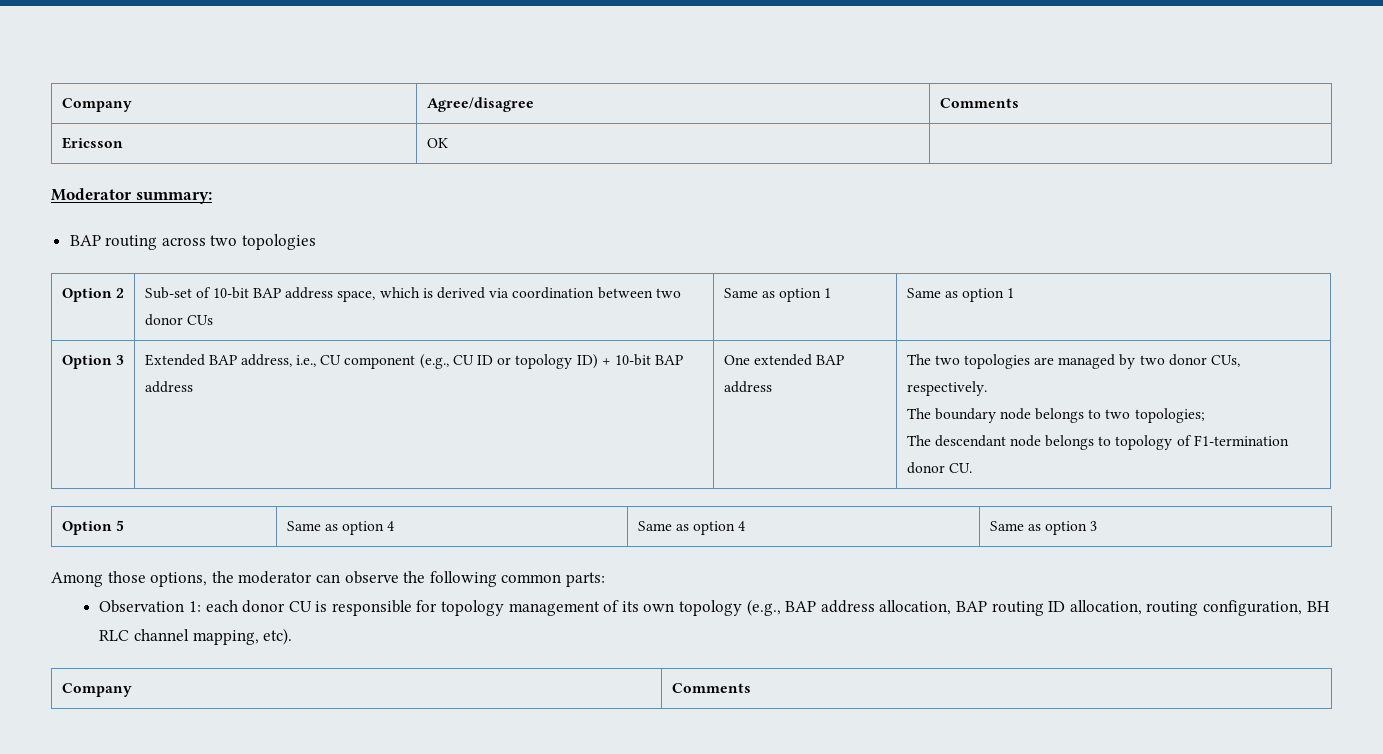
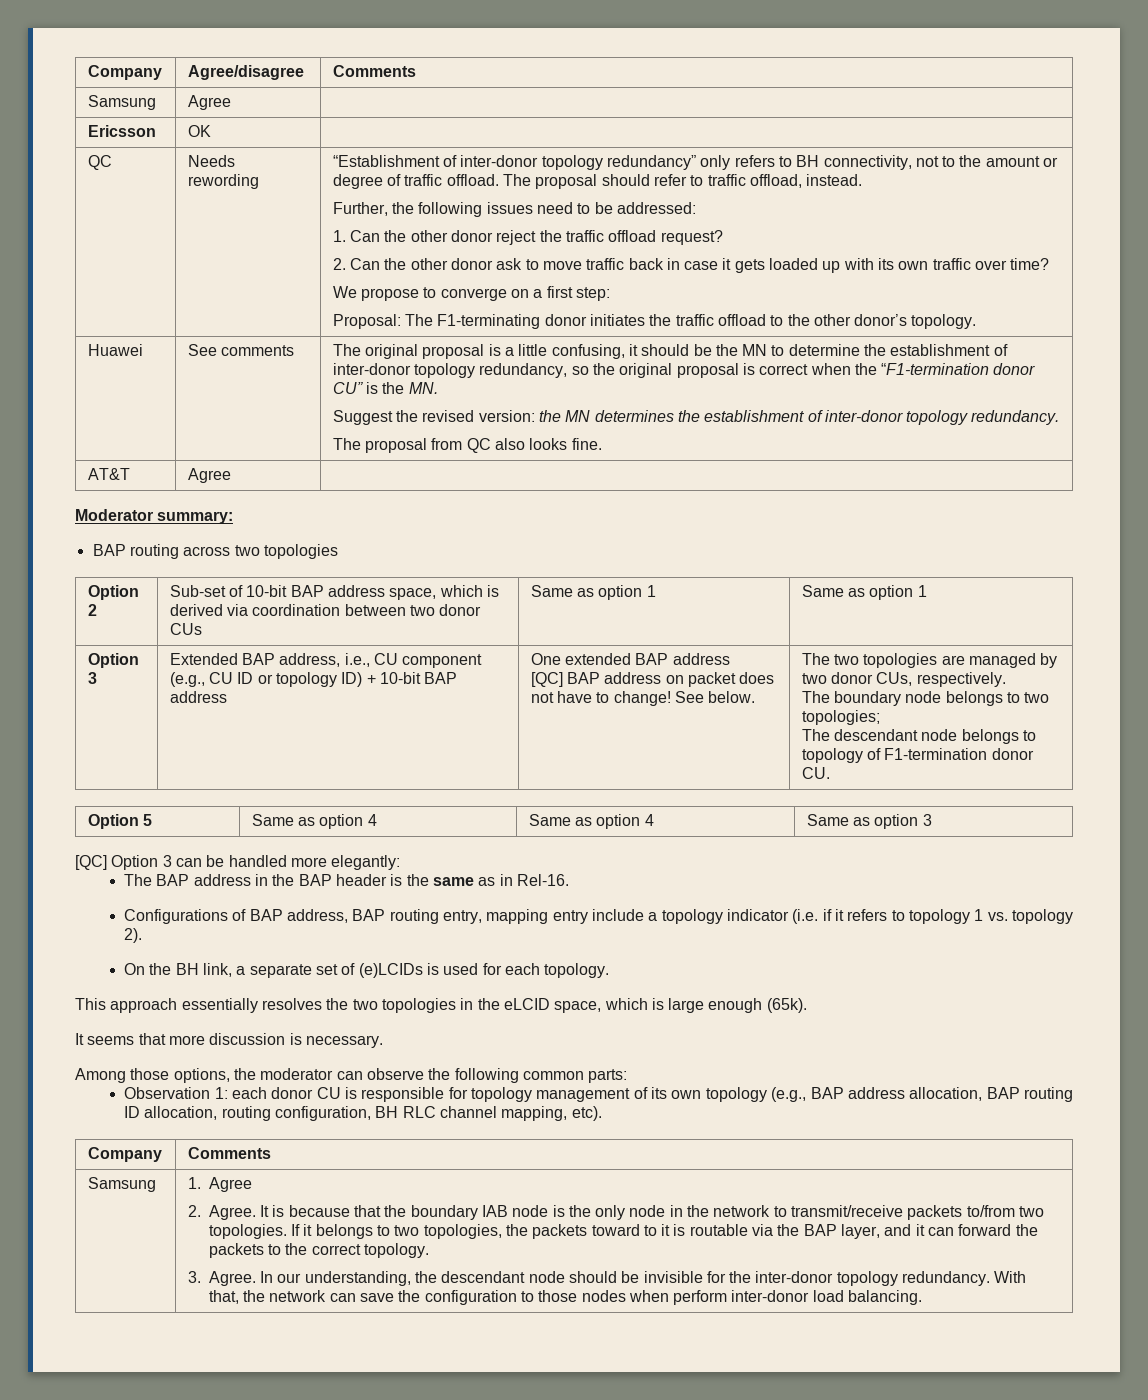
+ Samsung | Agree |
+ QC | Needs rewording | “Establishment of inter-donor topology redundancy” only refers to BH connectivity, not to the amount or degree of traffic offload. The proposal should refer to traffic offload, instead.
+ Further, the following issues need to be addressed:
+ 1. Can the other donor reject the traffic offload request?
+ 2. Can the other donor ask to move traffic back in case it gets loaded up with its own traffic over time?
+ We propose to converge on a first step:
+ Proposal: The F1-terminating donor initiates the traffic offload to the other donor’s topology.
+ Huawei | See comments | The original proposal is a little confusing, it should be the MN to determine the establishment of inter-donor topology redundancy, so the original proposal is correct when the “F1-termination donor CU” is the MN.
+ Suggest the revised version: the MN determines the establishment of inter-donor topology redundancy.
+ The proposal from QC also looks fine.
+ AT&T | Agree |
+ [QC] BAP address on packet does not have to change! See below.
+ [QC] Option 3 can be handled more elegantly:
+ The BAP address in the BAP header is the same as in Rel-16.
+ Configurations of BAP address, BAP routing entry, mapping entry include a topology indicator (i.e. if it refers to topology 1 vs. topology 2).
+ On the BH link, a separate set of (e)LCIDs is used for each topology.
+ This approach essentially resolves the two topologies in the eLCID space, which is large enough (65k).
+ It seems that more discussion is necessary.
+ Samsung | 1. Agree
+ 2. Agree. It is because that the boundary IAB node is the only node in the network to transmit/receive packets to/from two topologies. If it belongs to two topologies, the packets toward to it is routable via the BAP layer, and it can forward the packets to the correct topology.
+ 3. Agree. In our understanding, the descendant node should be invisible for the inter-donor topology redundancy. With that, the network can save the configuration to those nodes when perform inter-donor load balancing.

